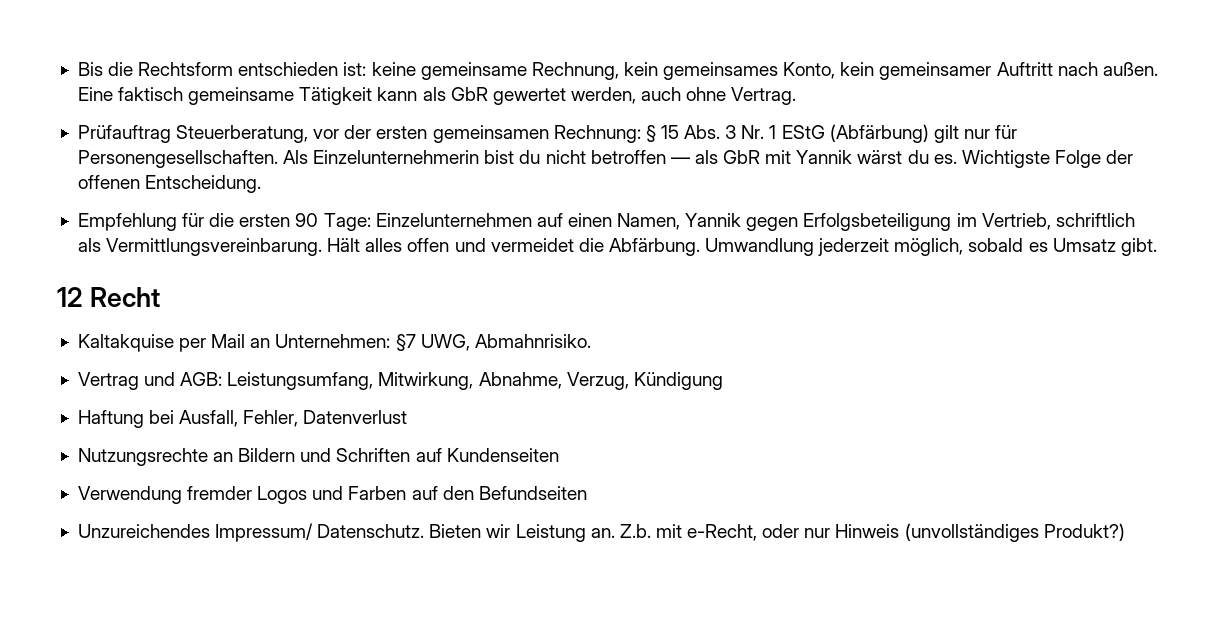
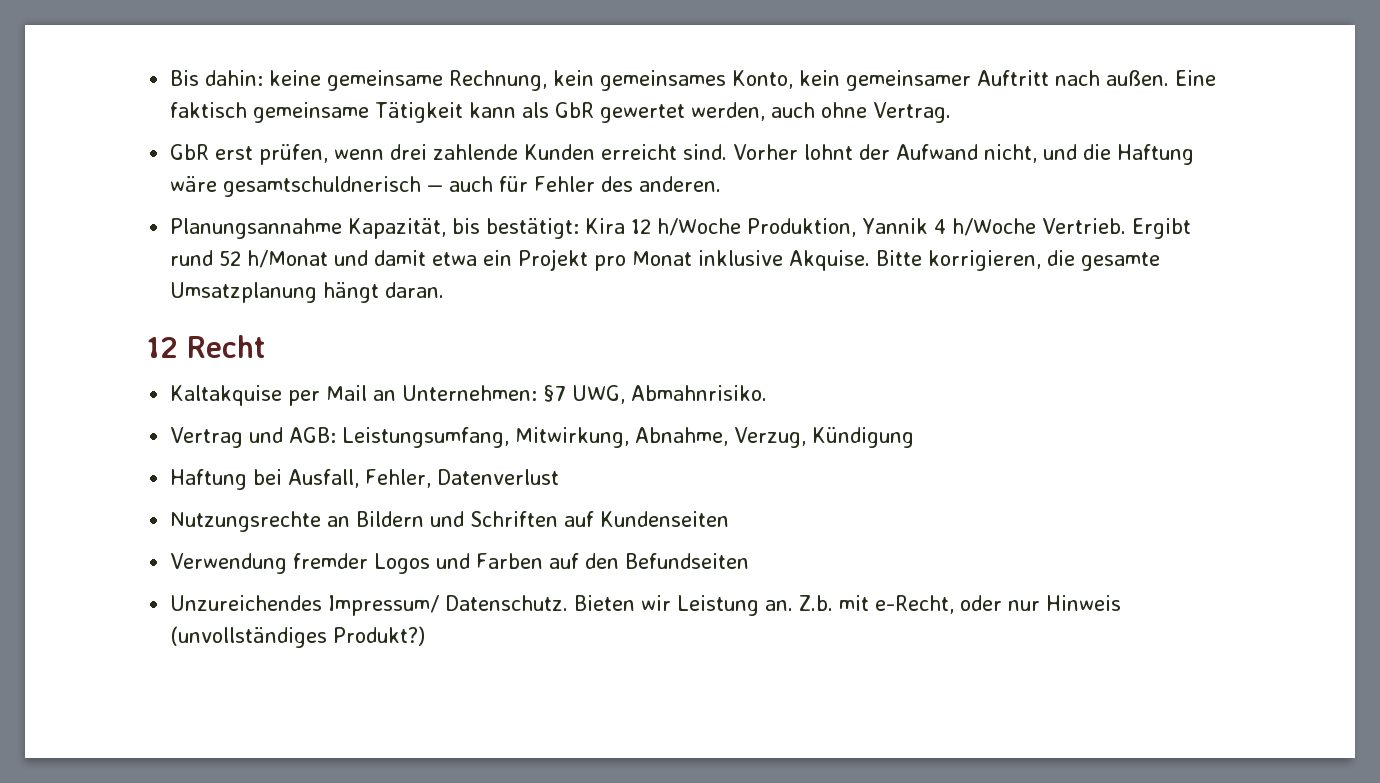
- Bis die Rechtsform entschieden ist: keine gemeinsame Rechnung, kein gemeinsames Konto, kein gemeinsamer Auftritt nach außen.
+ Bis dahin: keine gemeinsame Rechnung, kein gemeinsames Konto, kein gemeinsamer Auftritt nach außen.
- Prüfauftrag Steuerberatung, vor der ersten gemeinsamen Rechnung: § 15 Abs. 3 Nr. 1 EStG (Abfärbung) gilt nur für Personengesellschaften. Als Einzelunternehmerin bist du nicht betroffen — als GbR mit Yannik wärst du es. Wichtigste Folge der offenen Entscheidung.
- Empfehlung für die ersten 90 Tage: Einzelunternehmen auf einen Namen, Yannik gegen Erfolgsbeteiligung im Vertrieb, schriftlich als Vermittlungsvereinbarung. Hält alles offen und vermeidet die Abfärbung. Umwandlung jederzeit möglich, sobald es Umsatz gibt.
+ GbR erst prüfen, wenn drei zahlende Kunden erreicht sind. Vorher lohnt der Aufwand nicht, und die Haftung wäre gesamtschuldnerisch — auch für Fehler des anderen.
+ Planungsannahme Kapazität, bis bestätigt: Kira 12 h/Woche Produktion, Yannik 4 h/Woche Vertrieb. Ergibt rund 52 h/Monat und damit etwa ein Projekt pro Monat inklusive Akquise. Bitte korrigieren, die gesamte Umsatzplanung hängt daran.

